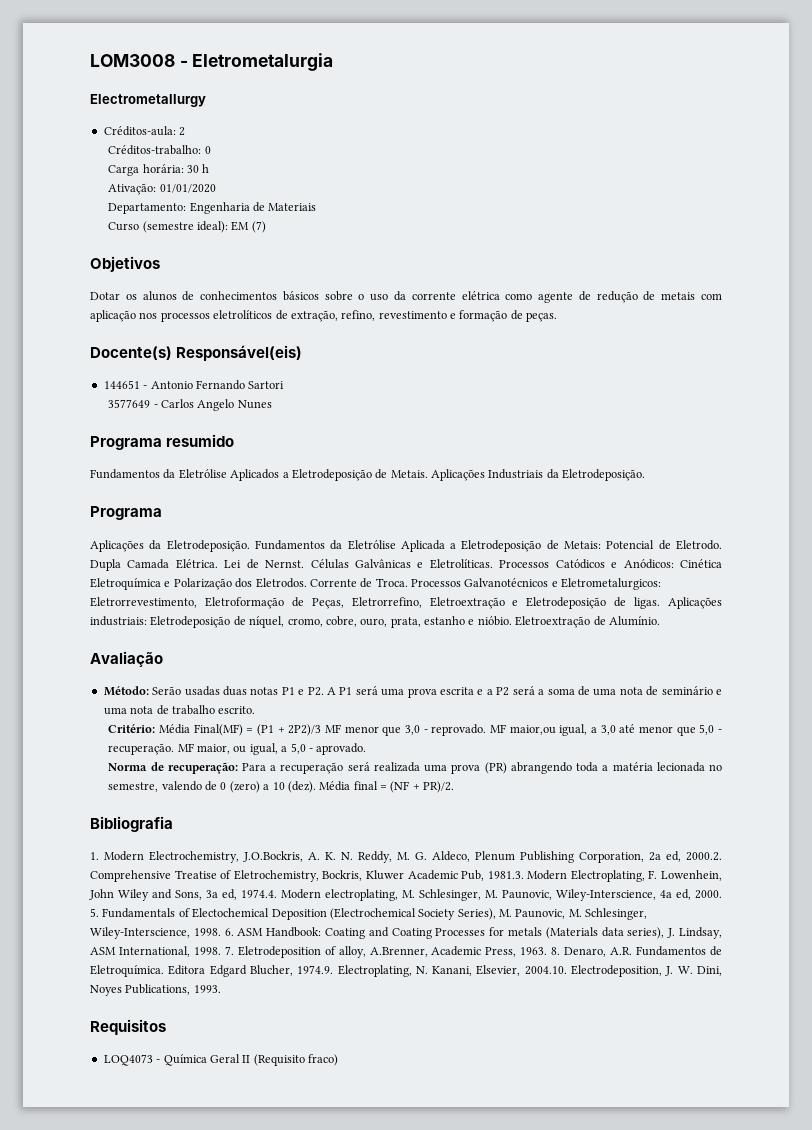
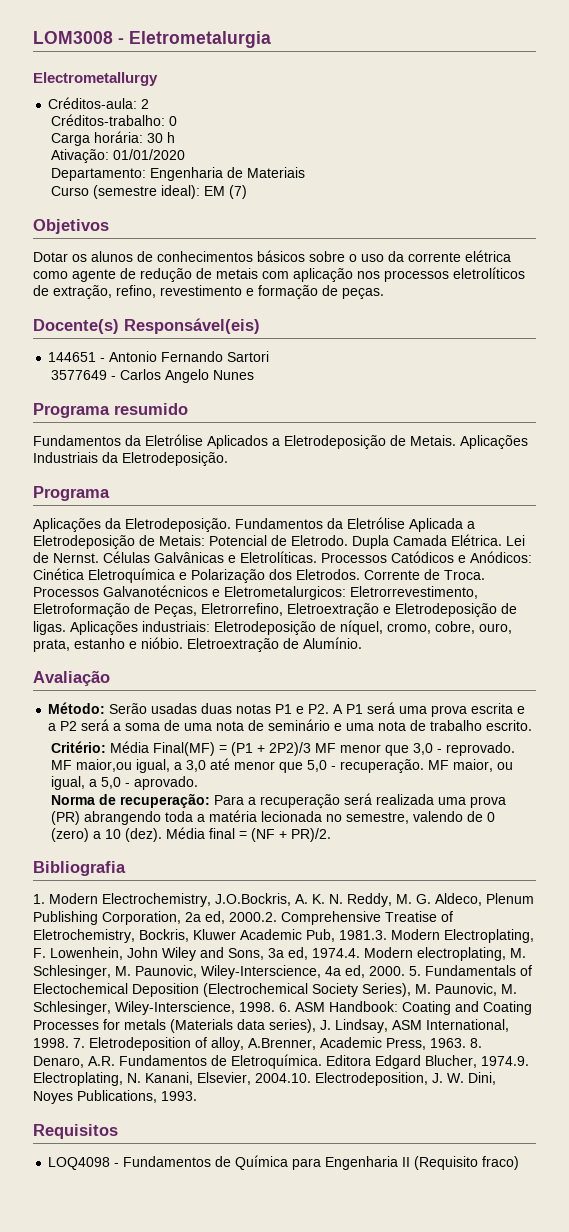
- LOQ4073 - Química Geral II (Requisito fraco)
+ LOQ4098 - Fundamentos de Química para Engenharia II (Requisito fraco)

